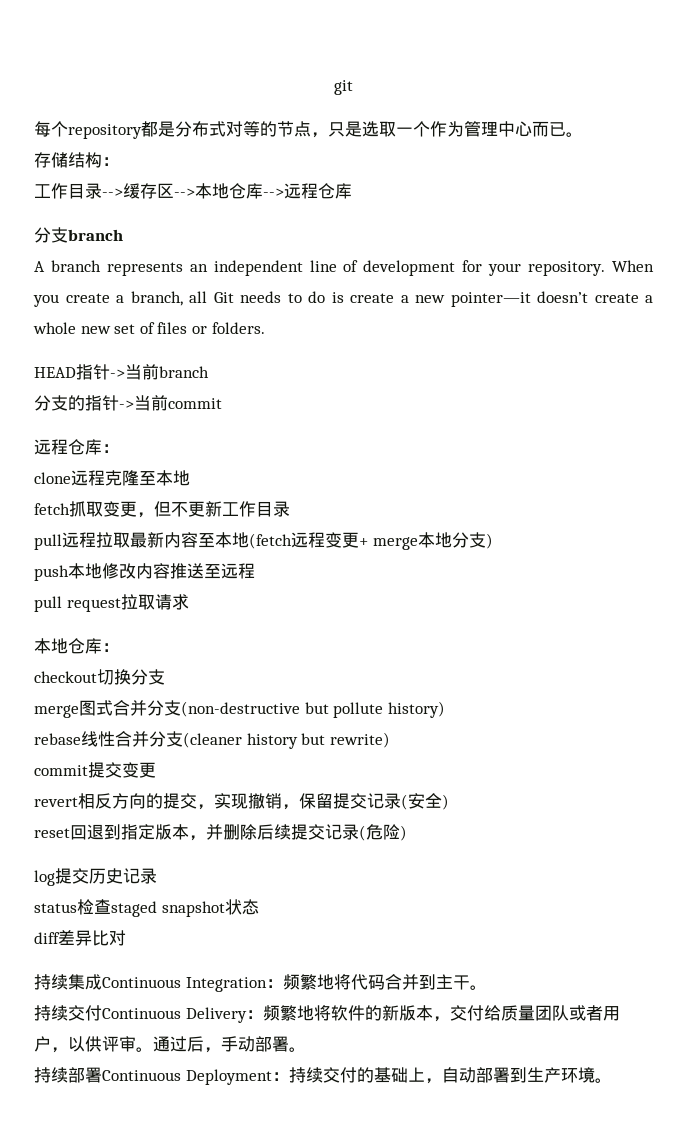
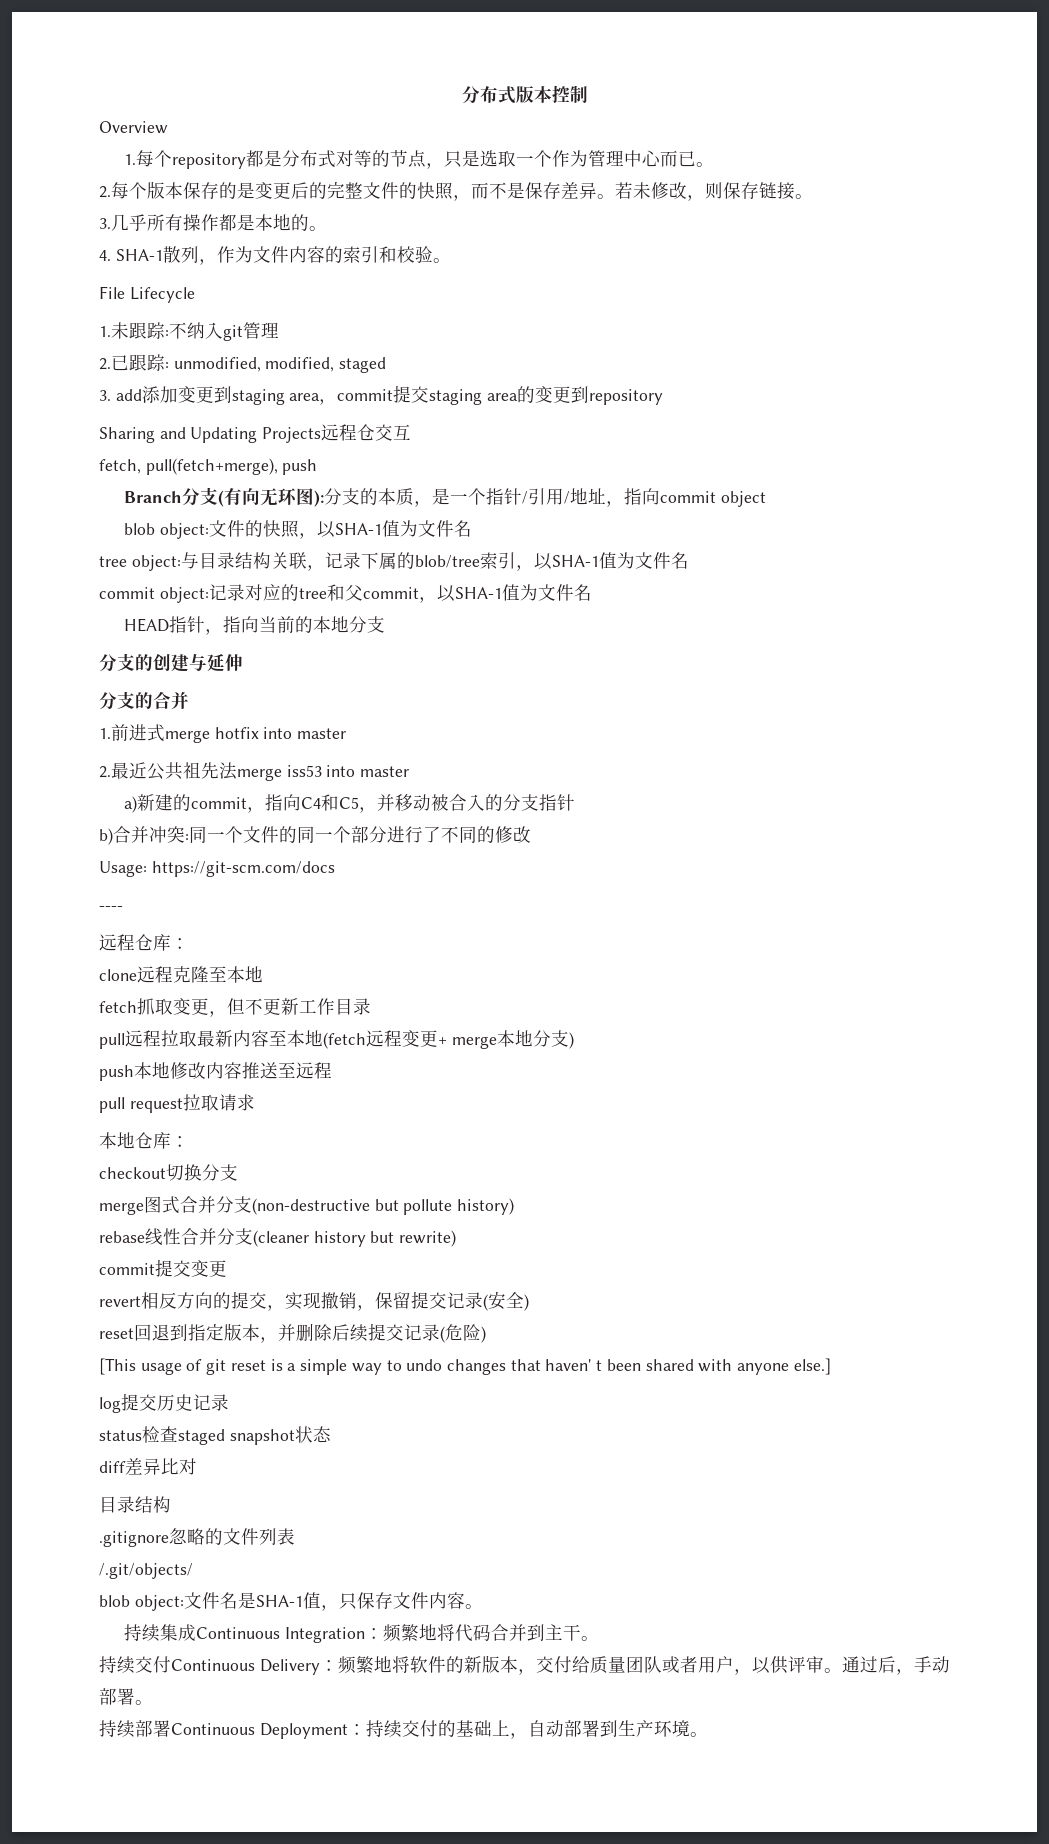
- git
- 每个repository都是分布式对等的节点，只是选取一个作为管理中心而已。
+ 分布式版本控制
+ Overview
+ 1.每个repository都是分布式对等的节点，只是选取一个作为管理中心而已。
- 存储结构：
- 工作目录-->缓存区-->本地仓库-->远程仓库
- 分支branch
- A branch represents an independent line of development for your repository. When you create a branch, all Git needs to do is create a new pointer—it doesn’t create a whole new set of files or folders.
- HEAD指针->当前branch
- 分支的指针->当前commit
+ 2.每个版本保存的是变更后的完整文件的快照，而不是保存差异。若未修改，则保存链接。
+ 3.几乎所有操作都是本地的。
+ 4. SHA-1散列，作为文件内容的索引和校验。
+ File Lifecycle
+ 1.未跟踪:不纳入git管理
+ 2.已跟踪: unmodified, modified, staged
+ 3. add添加变更到staging area，commit提交staging area的变更到repository
+ Sharing and Updating Projects远程仓交互
+ fetch, pull(fetch+merge), push
+ Branch分支(有向无环图):分支的本质，是一个指针/引用/地址，指向commit object
+ blob object:文件的快照，以SHA-1值为文件名
+ tree object:与目录结构关联，记录下属的blob/tree索引，以SHA-1值为文件名
+ commit object:记录对应的tree和父commit，以SHA-1值为文件名
+ HEAD指针，指向当前的本地分支
+ 分支的创建与延伸
+ 分支的合并
+ 1.前进式merge hotfix into master
+ 2.最近公共祖先法merge iss53 into master
+ a)新建的commit，指向C4和C5，并移动被合入的分支指针
+ b)合并冲突:同一个文件的同一个部分进行了不同的修改
+ Usage: https://git-scm.com/docs
+ ----
+ [This usage of git reset is a simple way to undo changes that haven' t been shared with anyone else.]
  diff差异比对
+ 目录结构
+ .gitignore忽略的文件列表
+ /.git/objects/
+ blob object:文件名是SHA-1值，只保存文件内容。

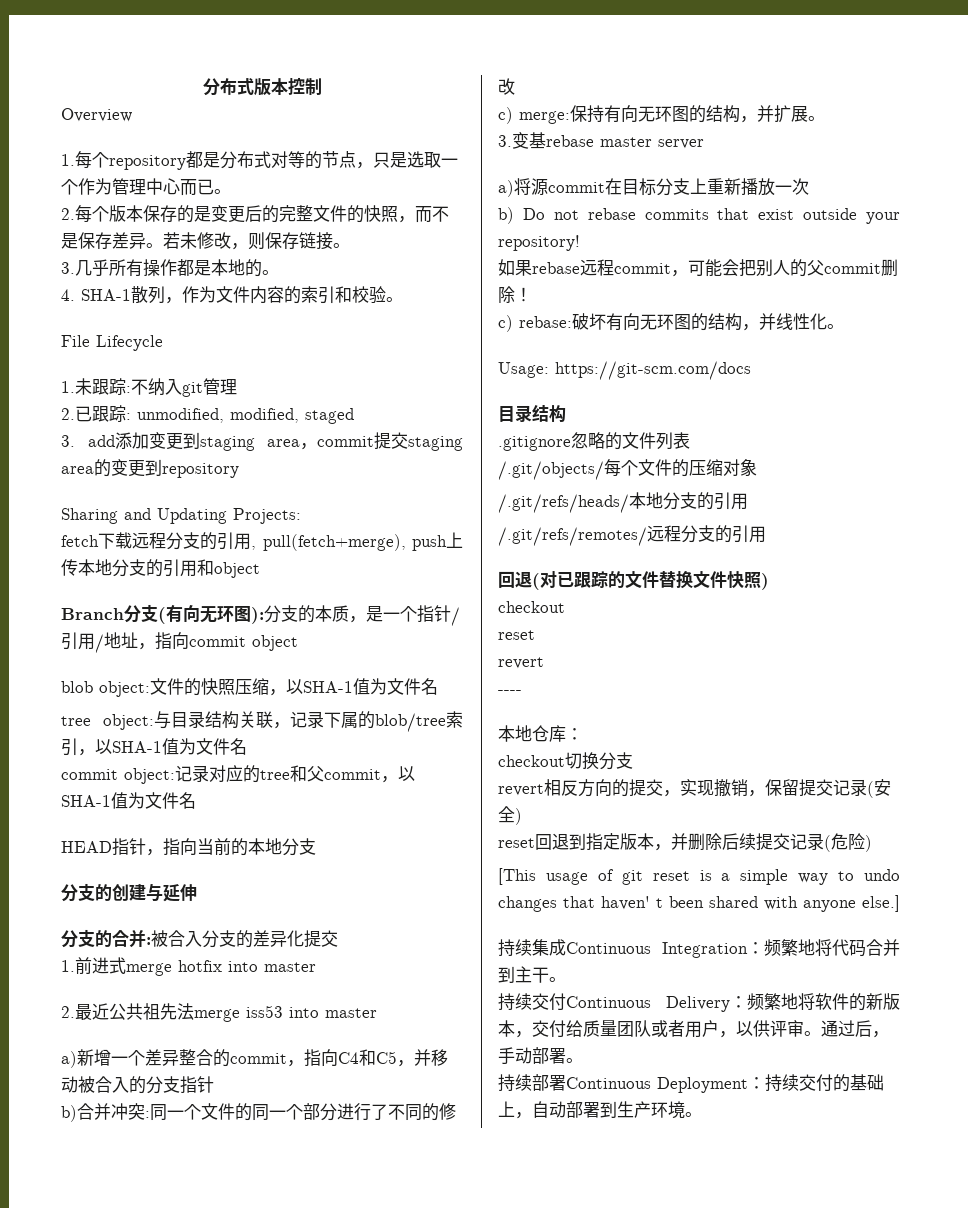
- Sharing and Updating Projects远程仓交互
- fetch, pull(fetch+merge), push
+ Sharing and Updating Projects:
+ fetch下载远程分支的引用, pull(fetch+merge), push上传本地分支的引用和object
- blob object:文件的快照，以SHA-1值为文件名
+ blob object:文件的快照压缩，以SHA-1值为文件名
- 分支的合并
+ 分支的合并:被合入分支的差异化提交
- a)新建的commit，指向C4和C5，并移动被合入的分支指针
+ a)新增一个差异整合的commit，指向C4和C5，并移动被合入的分支指针
+ c) merge:保持有向无环图的结构，并扩展。
+ 3.变基rebase master server
+ a)将源commit在目标分支上重新播放一次
+ b) Do not rebase commits that exist outside your repository!
+ 如果rebase远程commit，可能会把别人的父commit删除！
+ c) rebase:破坏有向无环图的结构，并线性化。
  Usage: https://git-scm.com/docs
+ 目录结构
+ .gitignore忽略的文件列表
+ /.git/objects/每个文件的压缩对象
+ /.git/refs/heads/本地分支的引用
+ /.git/refs/remotes/远程分支的引用
+ 回退(对已跟踪的文件替换文件快照)
+ checkout
+ reset
+ revert
  ----
- 远程仓库：
- clone远程克隆至本地
- fetch抓取变更，但不更新工作目录
- pull远程拉取最新内容至本地(fetch远程变更+ merge本地分支)
- push本地修改内容推送至远程
- pull request拉取请求
- merge图式合并分支(non-destructive but pollute history)
- rebase线性合并分支(cleaner history but rewrite)
- commit提交变更
- log提交历史记录
- status检查staged snapshot状态
- diff差异比对
- 目录结构
- .gitignore忽略的文件列表
- /.git/objects/
- blob object:文件名是SHA-1值，只保存文件内容。

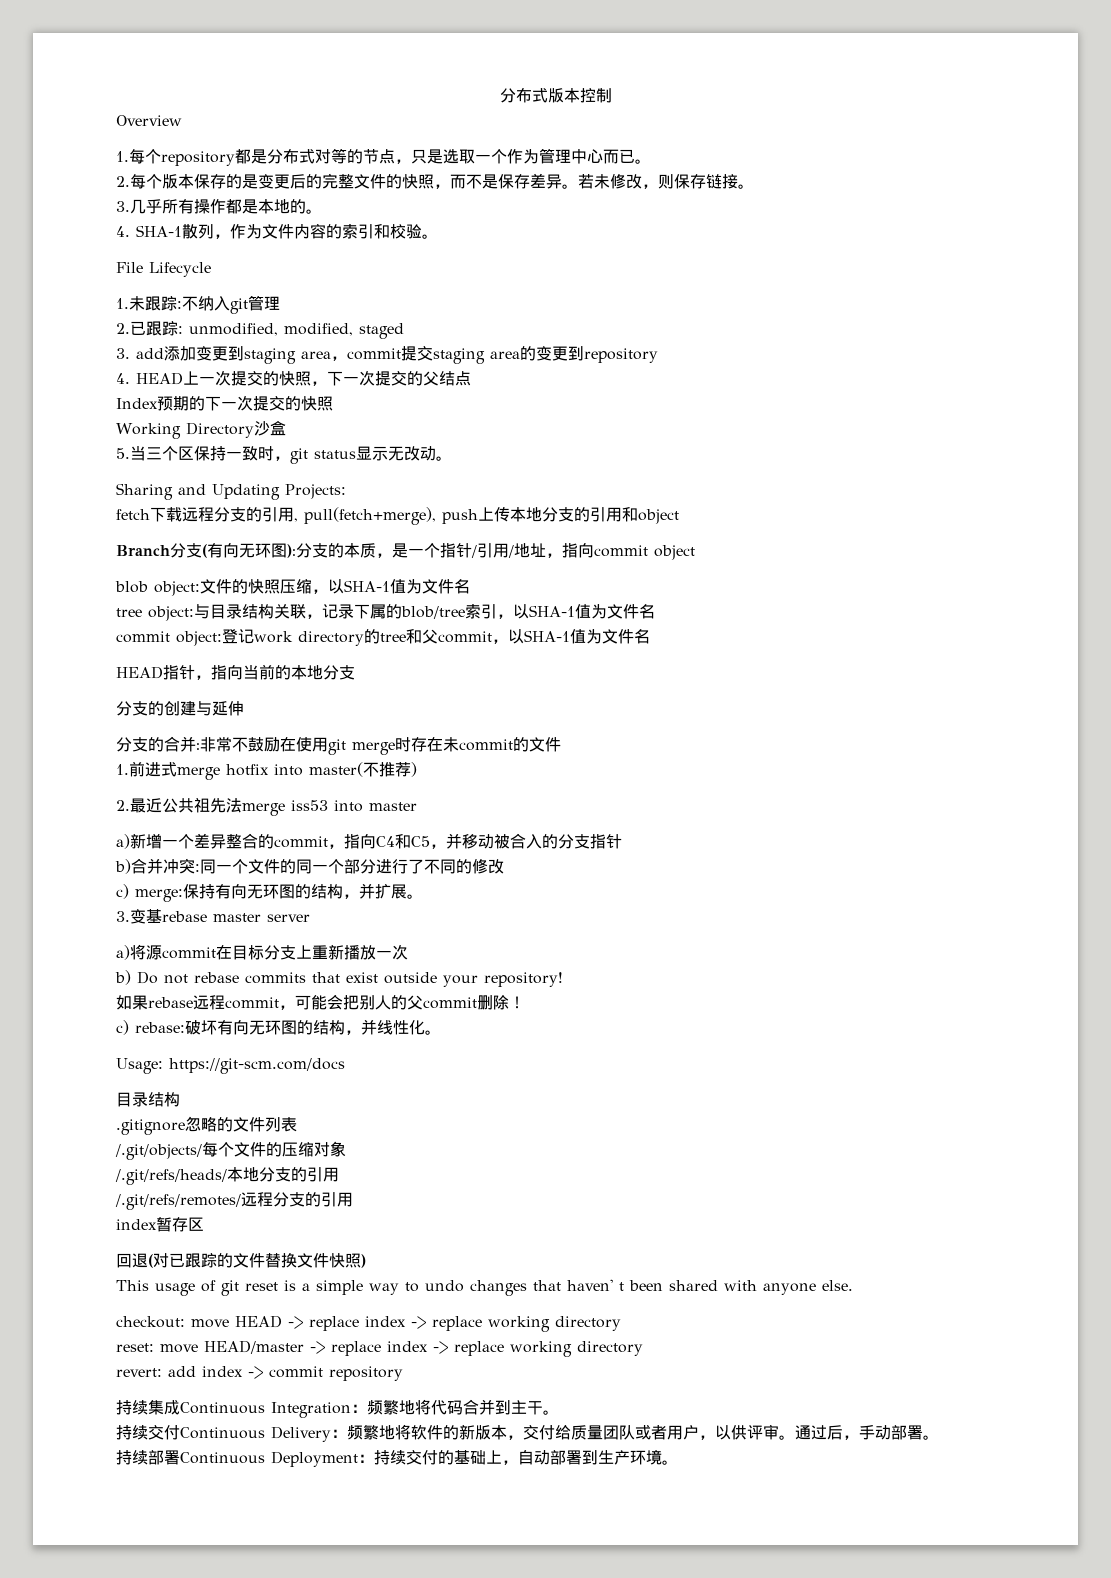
+ 4. HEAD上一次提交的快照，下一次提交的父结点
+ Index预期的下一次提交的快照
+ Working Directory沙盒
+ 5.当三个区保持一致时，git status显示无改动。
- commit object:记录对应的tree和父commit，以SHA-1值为文件名
+ commit object:登记work directory的tree和父commit，以SHA-1值为文件名
- 分支的合并:被合入分支的差异化提交
+ 分支的合并:非常不鼓励在使用git merge时存在未commit的文件
- 1.前进式merge hotfix into master
+ 1.前进式merge hotfix into master(不推荐)
+ index暂存区
  回退(对已跟踪的文件替换文件快照)
- checkout
- reset
- revert
- ----
- 本地仓库：
- checkout切换分支
- revert相反方向的提交，实现撤销，保留提交记录(安全)
- reset回退到指定版本，并删除后续提交记录(危险)
- [This usage of git reset is a simple way to undo changes that haven' t been shared with anyone else.]
+ This usage of git reset is a simple way to undo changes that haven' t been shared with anyone else.
+ checkout: move HEAD -> replace index -> replace working directory
+ reset: move HEAD/master -> replace index -> replace working directory
+ revert: add index -> commit repository

